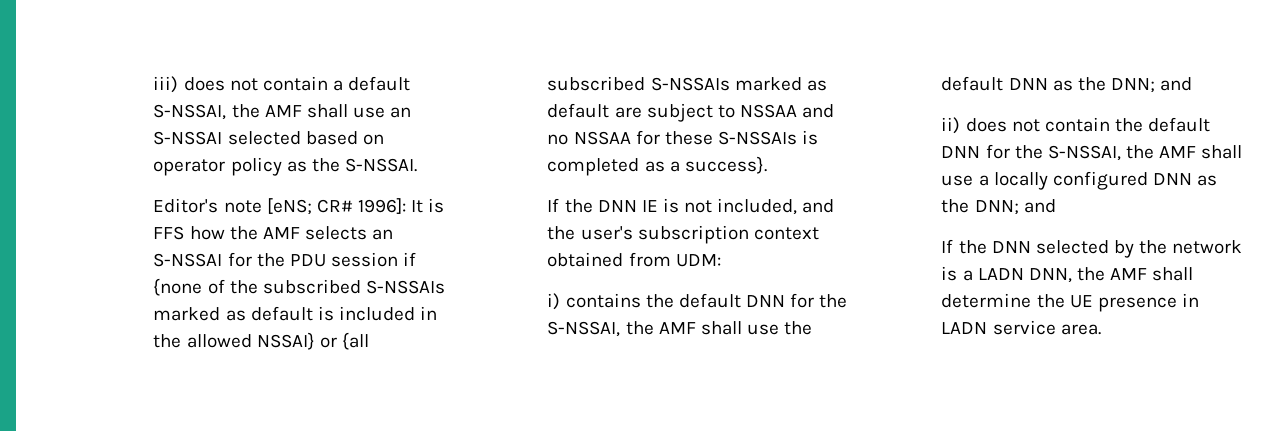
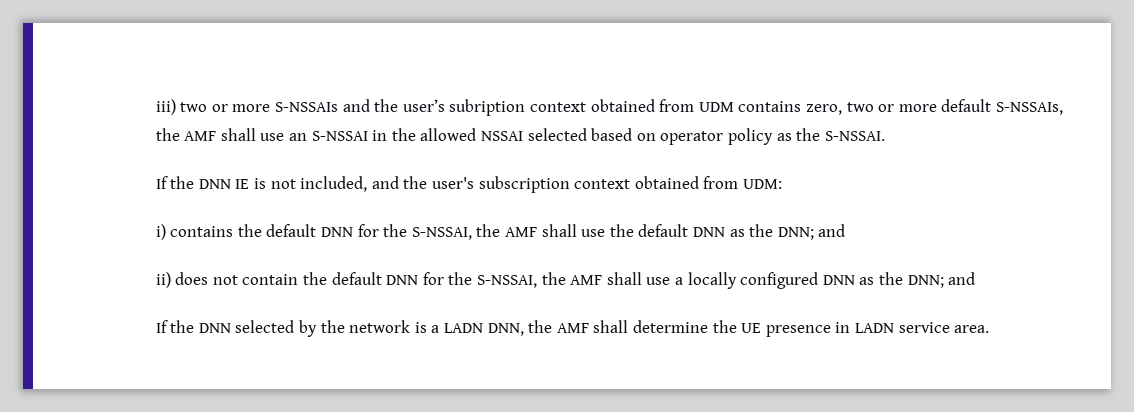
- iii) does not contain a default S-NSSAI, the AMF shall use an S-NSSAI selected based on operator policy as the S-NSSAI.
+ iii) two or more S-NSSAIs and the user’s subription context obtained from UDM contains zero, two or more default S-NSSAIs, the AMF shall use an S-NSSAI in the allowed NSSAI selected based on operator policy as the S-NSSAI.
- Editor's note [eNS; CR# 1996]: It is FFS how the AMF selects an S-NSSAI for the PDU session if {none of the subscribed S-NSSAIs marked as default is included in the allowed NSSAI} or {all subscribed S-NSSAIs marked as default are subject to NSSAA and no NSSAA for these S-NSSAIs is completed as a success}.

